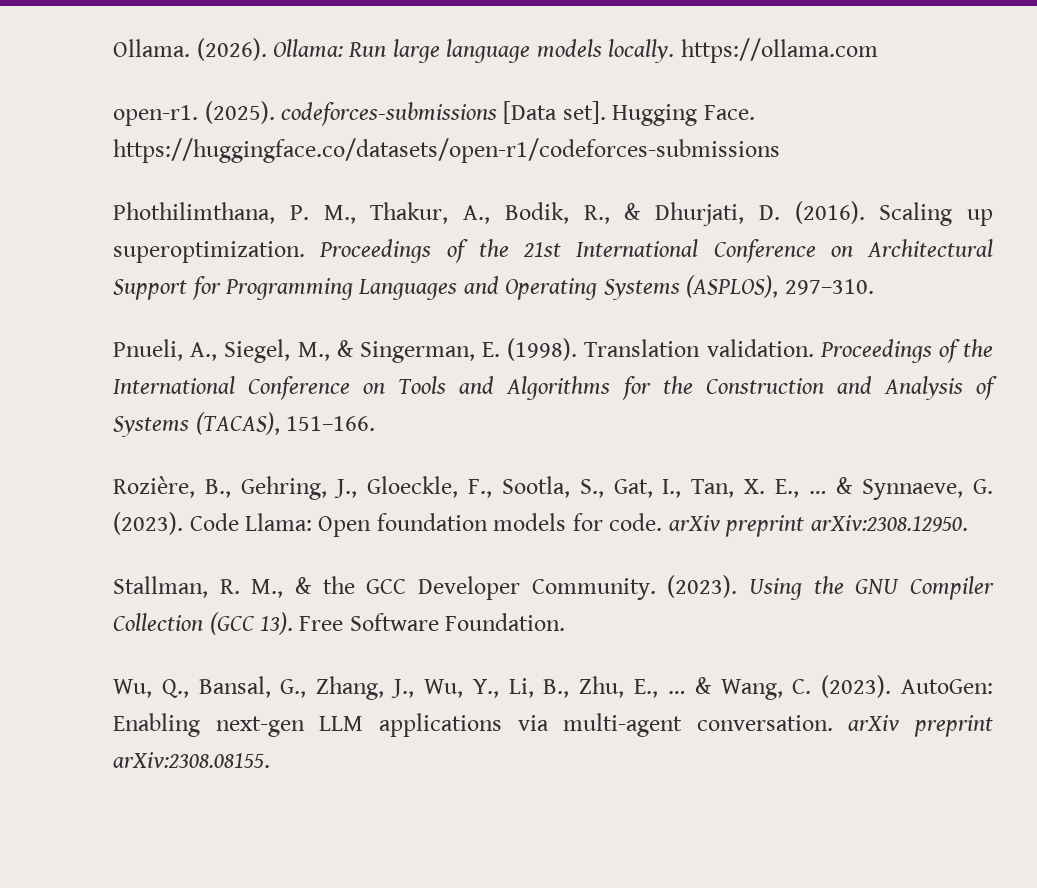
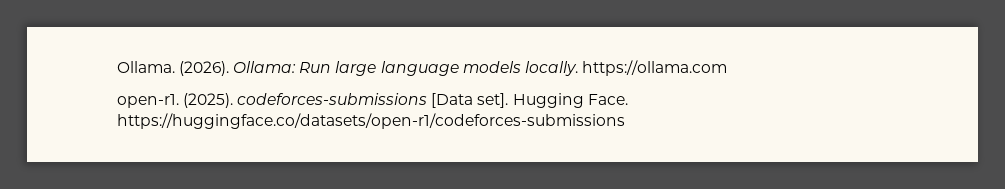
- Phothilimthana, P. M., Thakur, A., Bodik, R., & Dhurjati, D. (2016). Scaling up superoptimization. Proceedings of the 21st International Conference on Architectural Support for Programming Languages and Operating Systems (ASPLOS), 297–310.
- Pnueli, A., Siegel, M., & Singerman, E. (1998). Translation validation. Proceedings of the International Conference on Tools and Algorithms for the Construction and Analysis of Systems (TACAS), 151–166.
- Rozière, B., Gehring, J., Gloeckle, F., Sootla, S., Gat, I., Tan, X. E., … & Synnaeve, G. (2023). Code Llama: Open foundation models for code. arXiv preprint arXiv:2308.12950.
- Stallman, R. M., & the GCC Developer Community. (2023). Using the GNU Compiler Collection (GCC 13). Free Software Foundation.
- Wu, Q., Bansal, G., Zhang, J., Wu, Y., Li, B., Zhu, E., … & Wang, C. (2023). AutoGen: Enabling next-gen LLM applications via multi-agent conversation. arXiv preprint arXiv:2308.08155.

